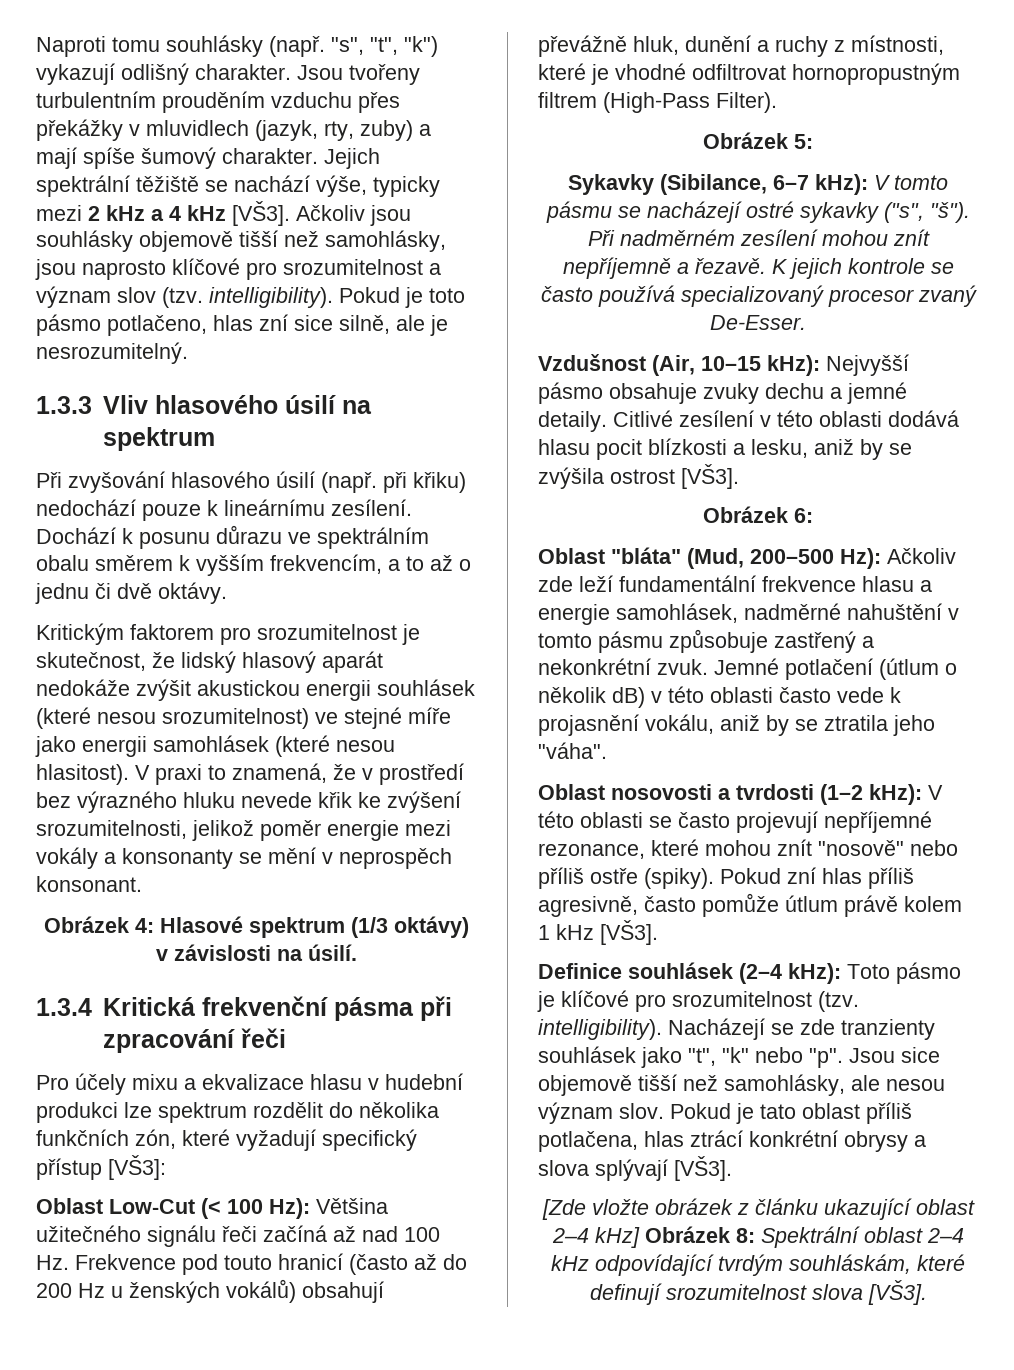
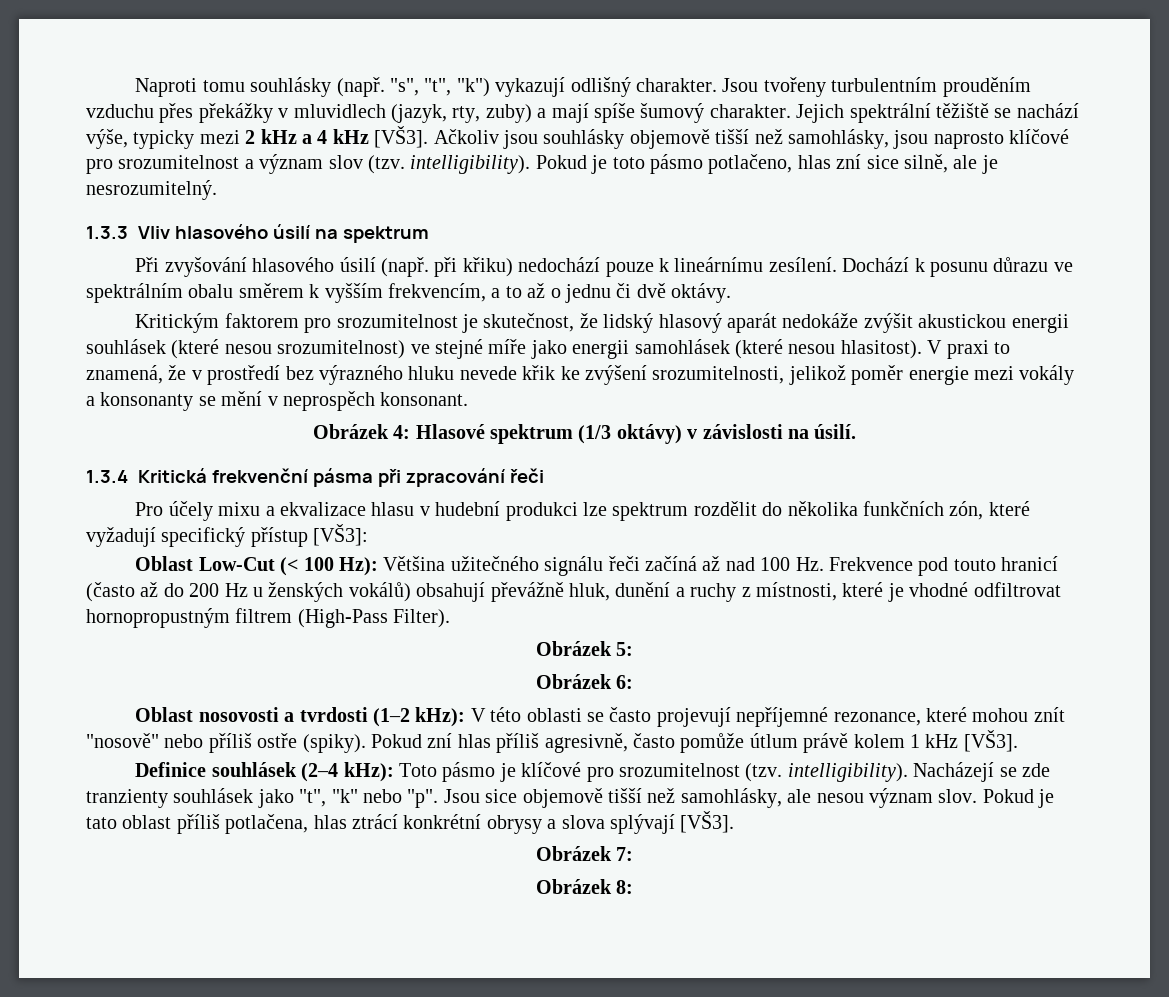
- Sykavky (Sibilance, 6–7 kHz): V tomto pásmu se nacházejí ostré sykavky ("s", "š"). Při nadměrném zesílení mohou znít nepříjemně a řezavě. K jejich kontrole se často používá specializovaný procesor zvaný De-Esser.
- Vzdušnost (Air, 10–15 kHz): Nejvyšší pásmo obsahuje zvuky dechu a jemné detaily. Citlivé zesílení v této oblasti dodává hlasu pocit blízkosti a lesku, aniž by se zvýšila ostrost [VŠ3].
  Obrázek 6:
- Oblast "bláta" (Mud, 200–500 Hz): Ačkoliv zde leží fundamentální frekvence hlasu a energie samohlásek, nadměrné nahuštění v tomto pásmu způsobuje zastřený a nekonkrétní zvuk. Jemné potlačení (útlum o několik dB) v této oblasti často vede k projasnění vokálu, aniž by se ztratila jeho "váha".
- [Zde vložte obrázek z článku ukazující oblast 2–4 kHz] Obrázek 8: Spektrální oblast 2–4 kHz odpovídající tvrdým souhláskám, které definují srozumitelnost slova [VŠ3].
+ Obrázek 7:
+ Obrázek 8:

